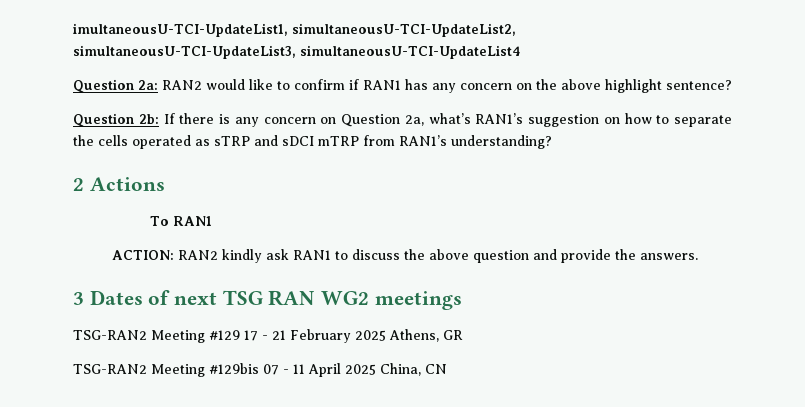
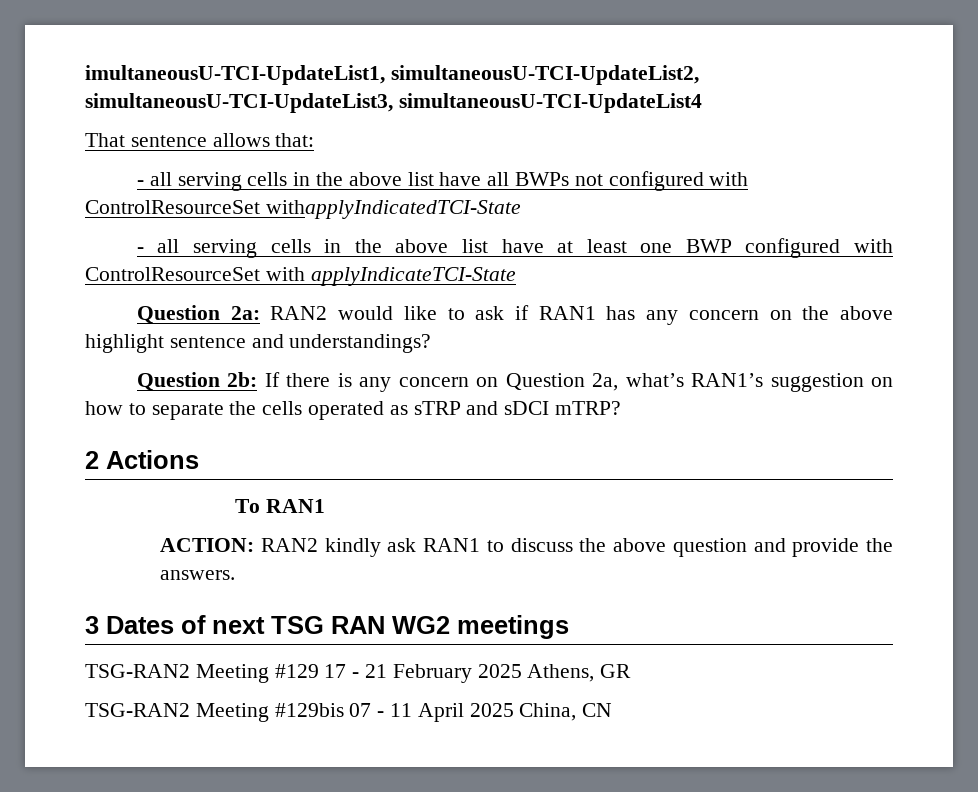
+ That sentence allows that:
+ - all serving cells in the above list have all BWPs not configured with ControlResourceSet withapplyIndicatedTCI-State
+ - all serving cells in the above list have at least one BWP configured with ControlResourceSet with applyIndicateTCI-State
- Question 2a: RAN2 would like to confirm if RAN1 has any concern on the above highlight sentence?
+ Question 2a: RAN2 would like to ask if RAN1 has any concern on the above highlight sentence and understandings?
- Question 2b: If there is any concern on Question 2a, what’s RAN1’s suggestion on how to separate the cells operated as sTRP and sDCI mTRP from RAN1’s understanding?
+ Question 2b: If there is any concern on Question 2a, what’s RAN1’s suggestion on how to separate the cells operated as sTRP and sDCI mTRP?

